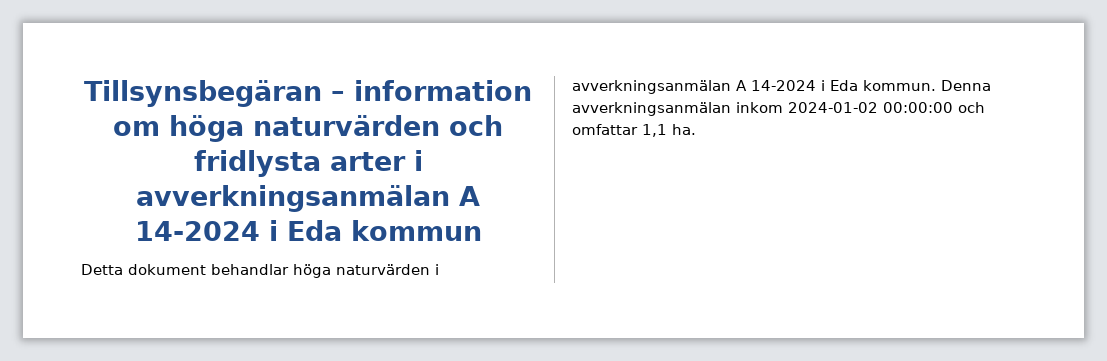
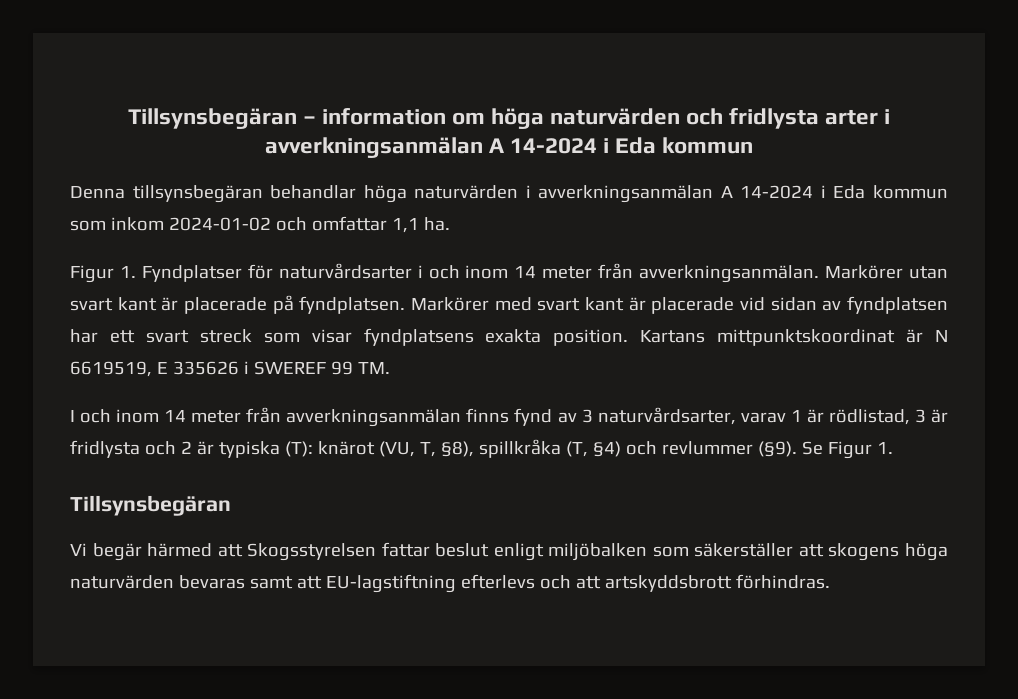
- Detta dokument behandlar höga naturvärden i avverkningsanmälan A 14-2024 i Eda kommun. Denna avverkningsanmälan inkom 2024-01-02 00:00:00 och omfattar 1,1 ha.
+ Denna tillsynsbegäran behandlar höga naturvärden i avverkningsanmälan A 14-2024 i Eda kommun som inkom 2024-01-02 och omfattar 1,1 ha.
+ Figur 1. Fyndplatser för naturvårdsarter i och inom 14 meter från avverkningsanmälan. Markörer utan svart kant är placerade på fyndplatsen. Markörer med svart kant är placerade vid sidan av fyndplatsen har ett svart streck som visar fyndplatsens exakta position. Kartans mittpunktskoordinat är N 6619519, E 335626 i SWEREF 99 TM.
+ I och inom 14 meter från avverkningsanmälan finns fynd av 3 naturvårdsarter, varav 1 är rödlistad, 3 är fridlysta och 2 är typiska (T): knärot (VU, T, §8), spillkråka (T, §4) och revlummer (§9). Se Figur 1.
+ Tillsynsbegäran
+ Vi begär härmed att Skogsstyrelsen fattar beslut enligt miljöbalken som säkerställer att skogens höga naturvärden bevaras samt att EU-lagstiftning efterlevs och att artskyddsbrott förhindras.

